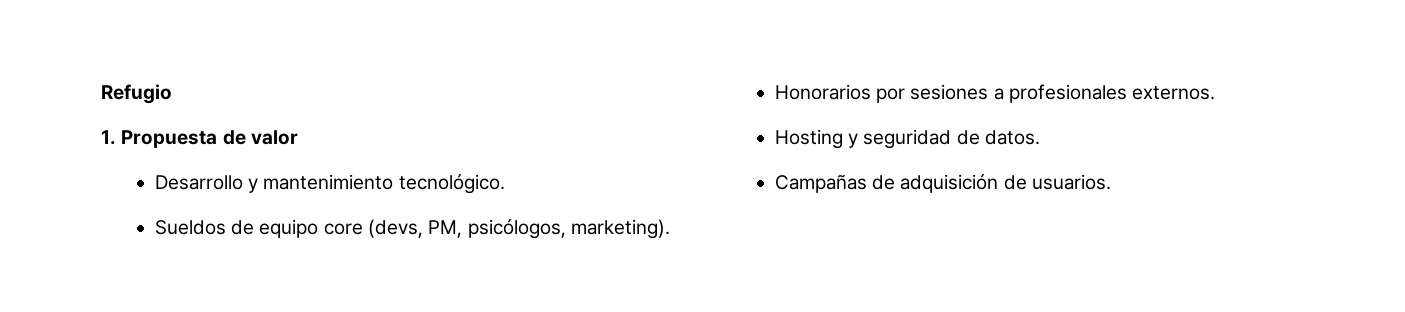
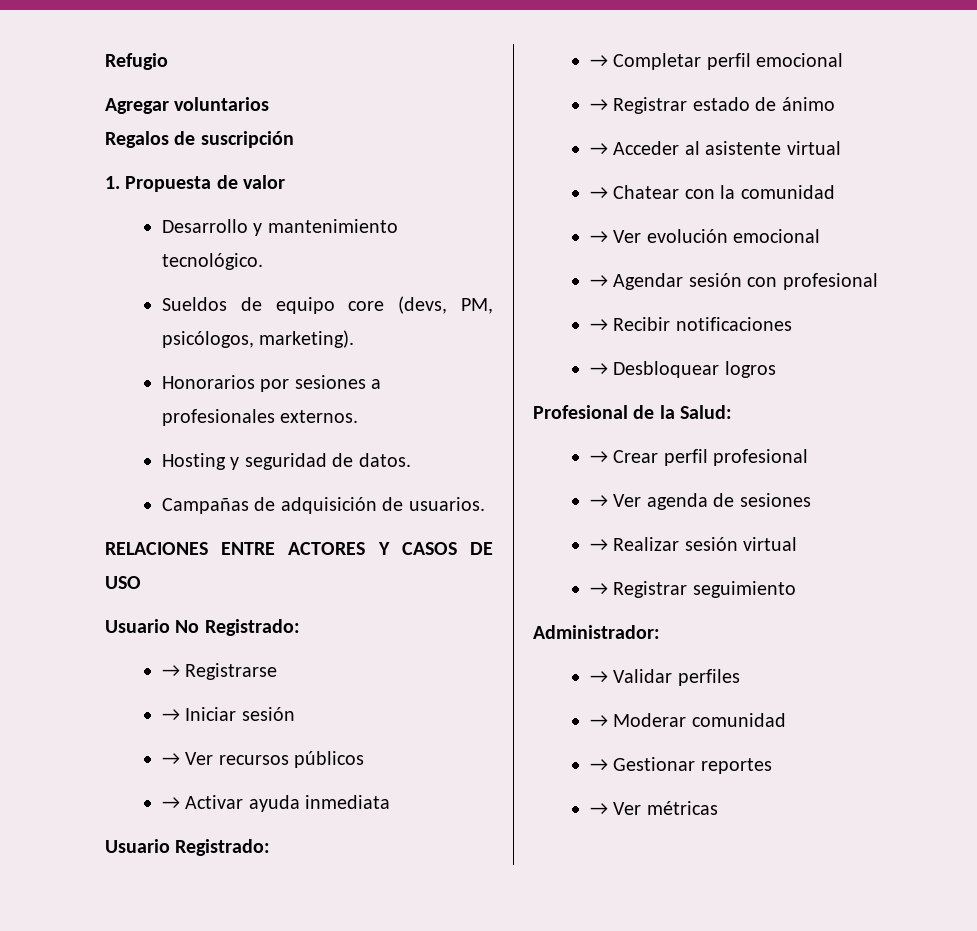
+ Agregar voluntarios
+ Regalos de suscripción
+ RELACIONES ENTRE ACTORES Y CASOS DE USO
+ Usuario No Registrado:
+ → Registrarse
+ → Iniciar sesión
+ → Ver recursos públicos
+ → Activar ayuda inmediata
+ Usuario Registrado:
+ → Completar perfil emocional
+ → Registrar estado de ánimo
+ → Acceder al asistente virtual
+ → Chatear con la comunidad
+ → Ver evolución emocional
+ → Agendar sesión con profesional
+ → Recibir notificaciones
+ → Desbloquear logros
+ Profesional de la Salud:
+ → Crear perfil profesional
+ → Ver agenda de sesiones
+ → Realizar sesión virtual
+ → Registrar seguimiento
+ Administrador:
+ → Validar perfiles
+ → Moderar comunidad
+ → Gestionar reportes
+ → Ver métricas

